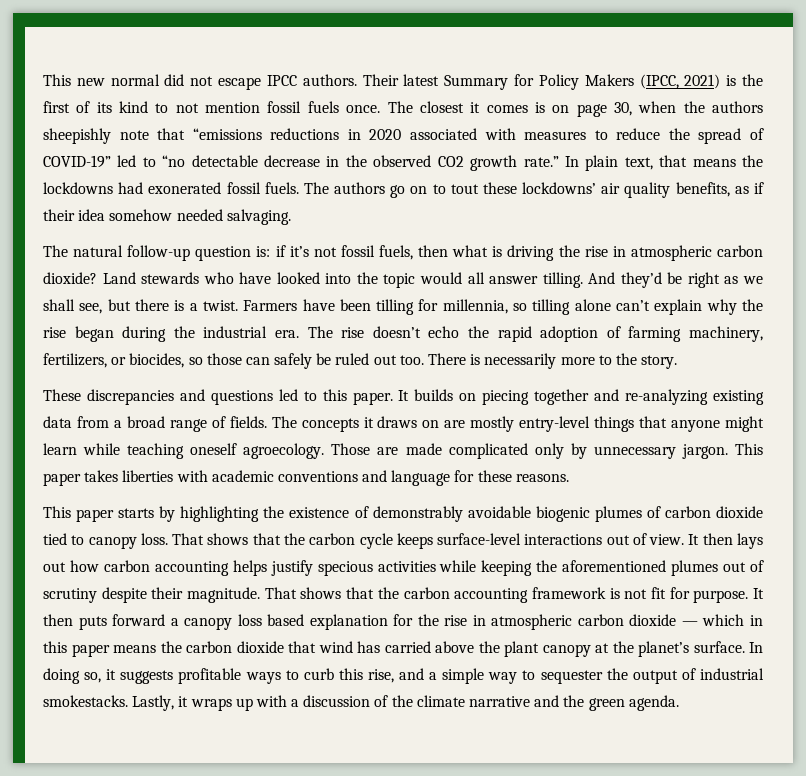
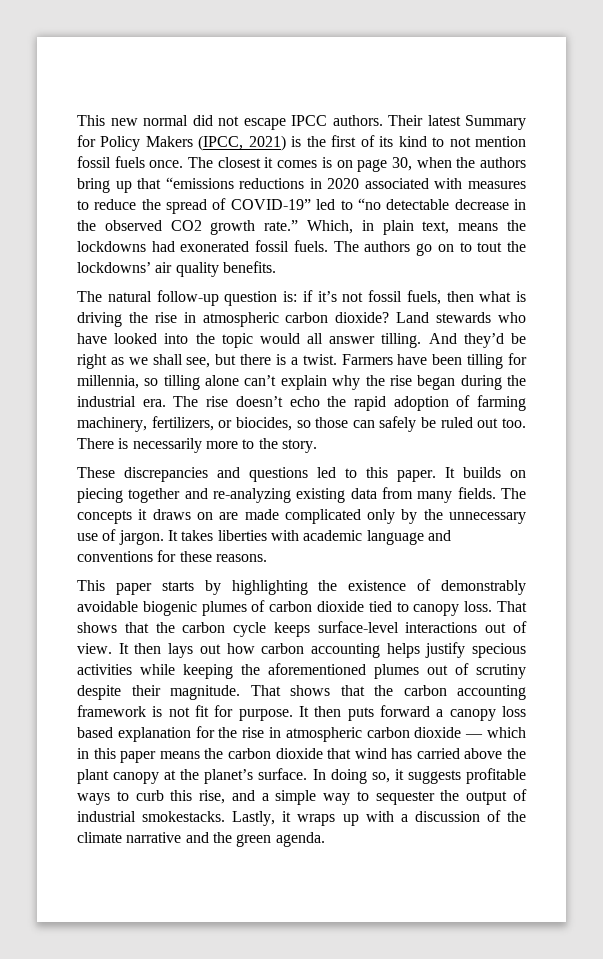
- The closest it comes is on page 30, when the authors sheepishly note that “emissions reductions in 2020 associated with measures to reduce the spread of COVID-19” led to “no detectable decrease in the observed CO2 growth rate.”
+ The closest it comes is on page 30, when the authors bring up that “emissions reductions in 2020 associated with measures to reduce the spread of COVID-19” led to “no detectable decrease in the observed CO2 growth rate.”
- In plain text, that means the lockdowns had exonerated fossil fuels.
+ Which, in plain text, means the lockdowns had exonerated fossil fuels.
- The authors go on to tout these lockdowns’ air quality benefits, as if their idea somehow needed salvaging.
+ The authors go on to tout the lockdowns’ air quality benefits.
- It builds on piecing together and re-analyzing existing data from a broad range of fields.
+ It builds on piecing together and re-analyzing existing data from many fields.
- The concepts it draws on are mostly entry-level things that anyone might learn while teaching oneself agroecology. Those are made complicated only by unnecessary jargon. This paper takes liberties with academic conventions and language for these reasons.
+ The concepts it draws on are made complicated only by the unnecessary use of jargon. It takes liberties with academic language and conventions for these reasons.

